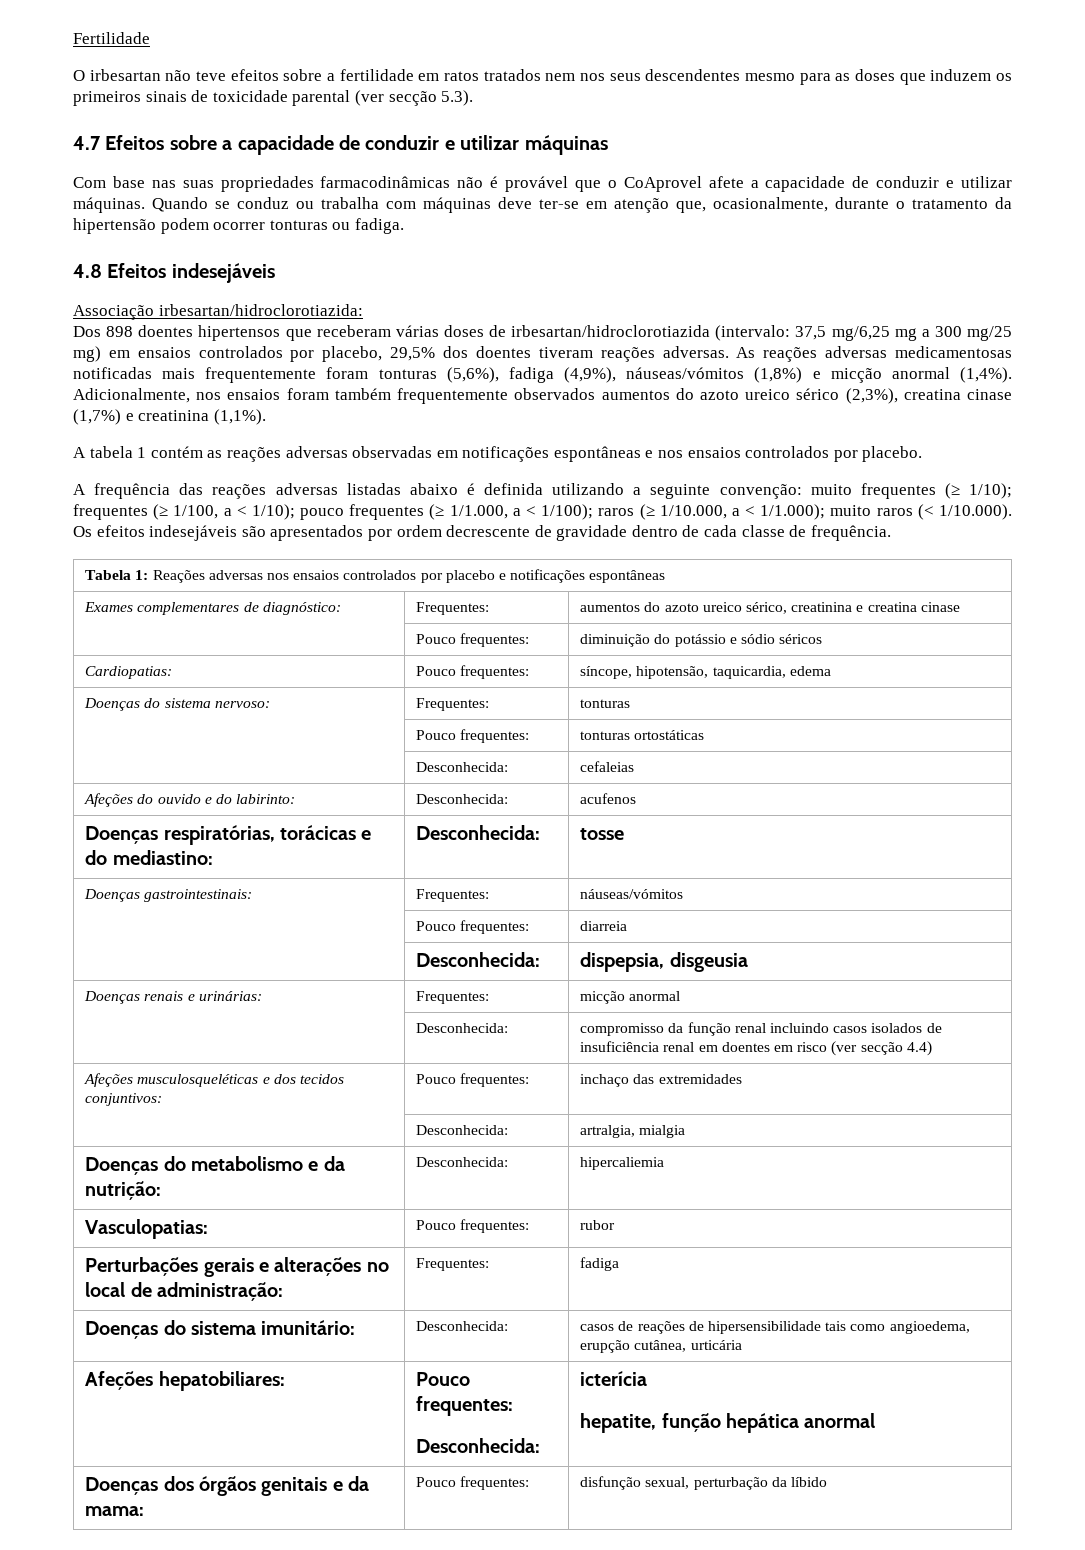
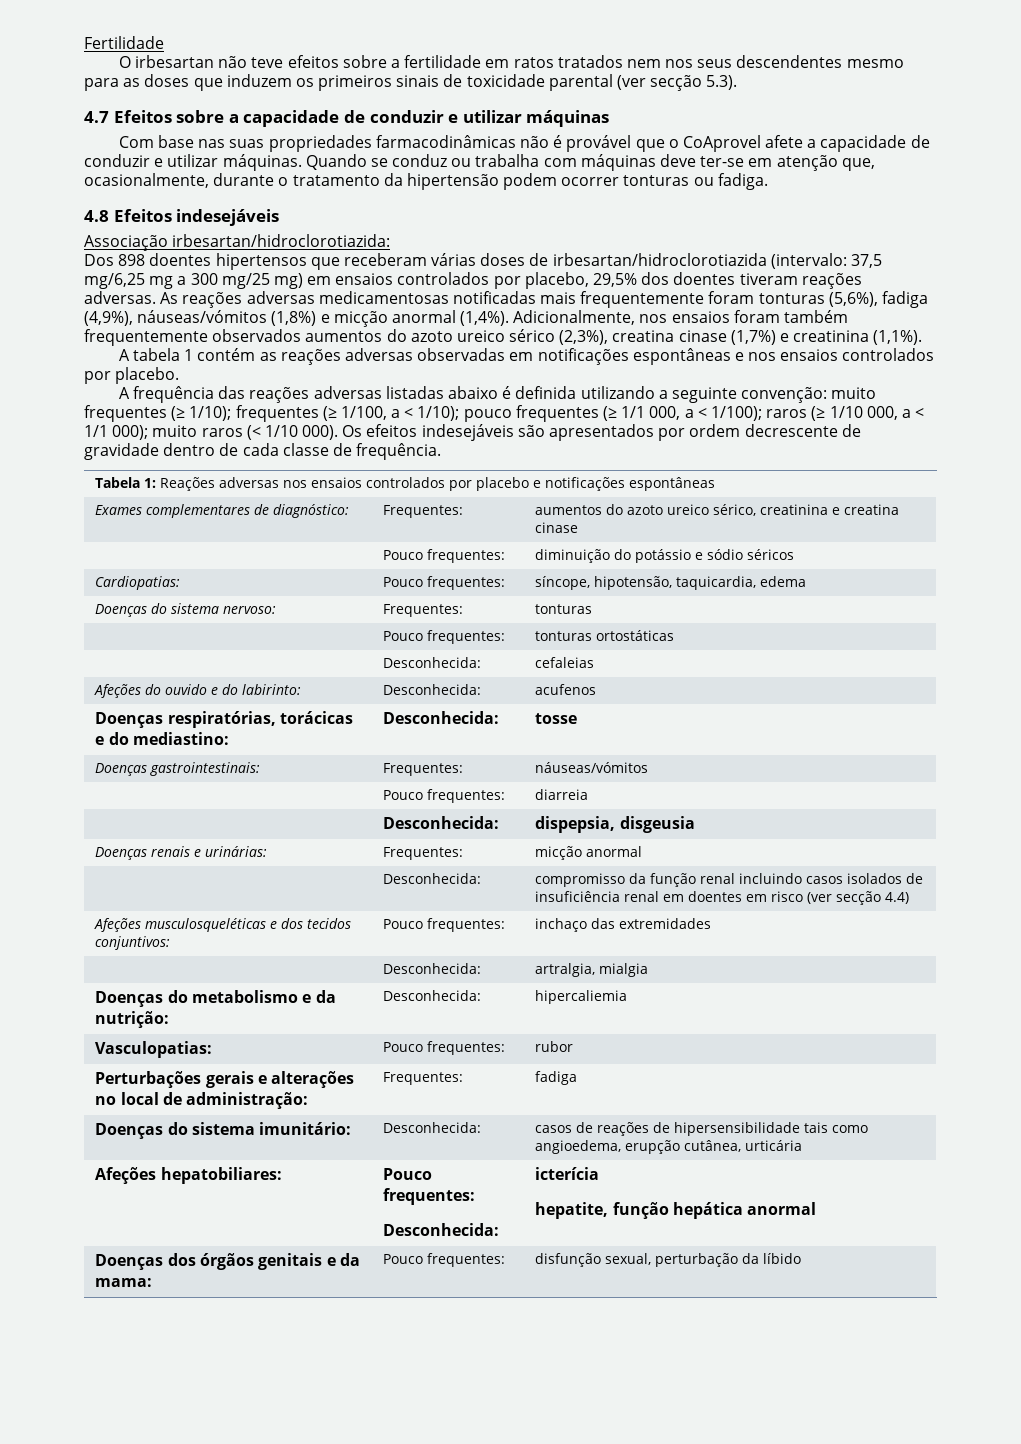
- A frequência das reações adversas listadas abaixo é definida utilizando a seguinte convenção: muito frequentes (≥ 1/10); frequentes (≥ 1/100, a < 1/10); pouco frequentes (≥ 1/1.000, a < 1/100); raros (≥ 1/10.000, a < 1/1.000); muito raros (< 1/10.000). Os efeitos indesejáveis são apresentados por ordem decrescente de gravidade dentro de cada classe de frequência.
+ A frequência das reações adversas listadas abaixo é definida utilizando a seguinte convenção: muito frequentes (≥ 1/10); frequentes (≥ 1/100, a < 1/10); pouco frequentes (≥ 1/1 000, a < 1/100); raros (≥ 1/10 000, a < 1/1 000); muito raros (< 1/10 000). Os efeitos indesejáveis são apresentados por ordem decrescente de gravidade dentro de cada classe de frequência.

